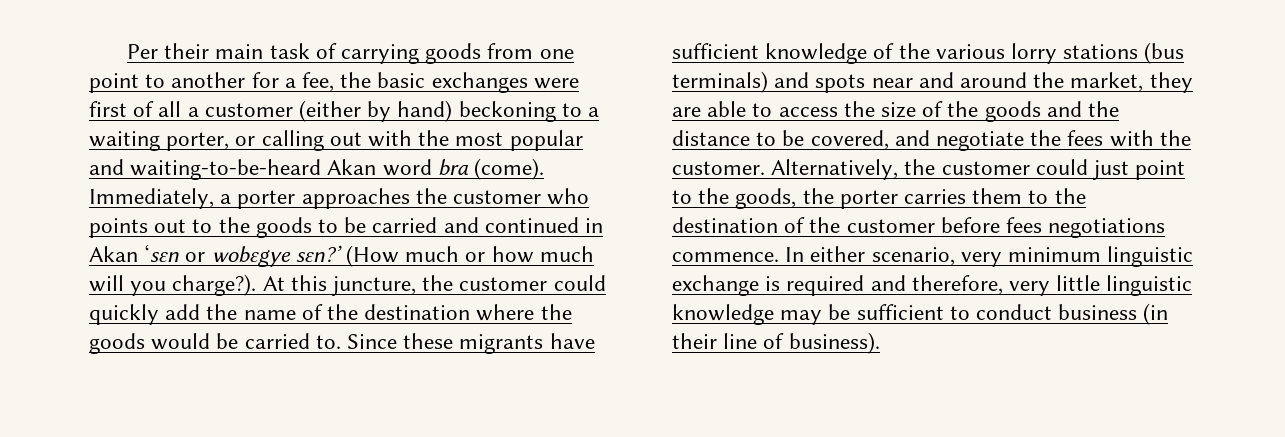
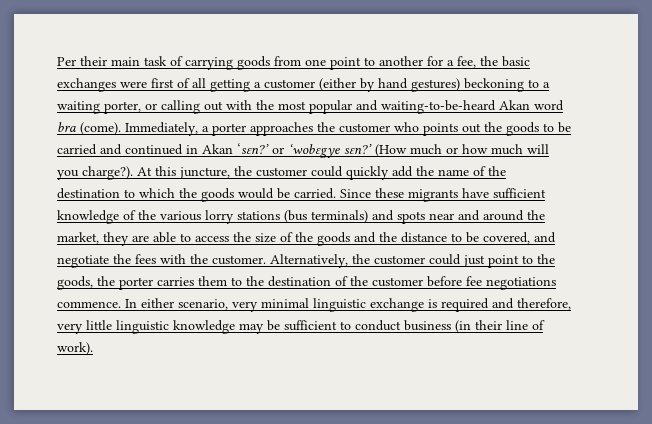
- Per their main task of carrying goods from one point to another for a fee, the basic exchanges were first of all a customer (either by hand) beckoning to a waiting porter, or calling out with the most popular and waiting-to-be-heard Akan word bra (come).
+ Per their main task of carrying goods from one point to another for a fee, the basic exchanges were first of all getting a customer (either by hand gestures) beckoning to a waiting porter, or calling out with the most popular and waiting-to-be-heard Akan word bra (come).
- Immediately, a porter approaches the customer who points out to the goods to be carried and continued in Akan ‘sεn or wobεgye sεn?’
+ Immediately, a porter approaches the customer who points out the goods to be carried and continued in Akan ‘sεn?’ or ‘wobεgye sεn?’
- At this juncture, the customer could quickly add the name of the destination where the goods would be carried to.
+ At this juncture, the customer could quickly add the name of the destination to which the goods would be carried.
- Alternatively, the customer could just point to the goods, the porter carries them to the destination of the customer before fees negotiations commence.
+ Alternatively, the customer could just point to the goods, the porter carries them to the destination of the customer before fee negotiations commence.
- In either scenario, very minimum linguistic exchange is required and therefore, very little linguistic knowledge may be sufficient to conduct business (in their line of business).
+ In either scenario, very minimal linguistic exchange is required and therefore, very little linguistic knowledge may be sufficient to conduct business (in their line of work).

